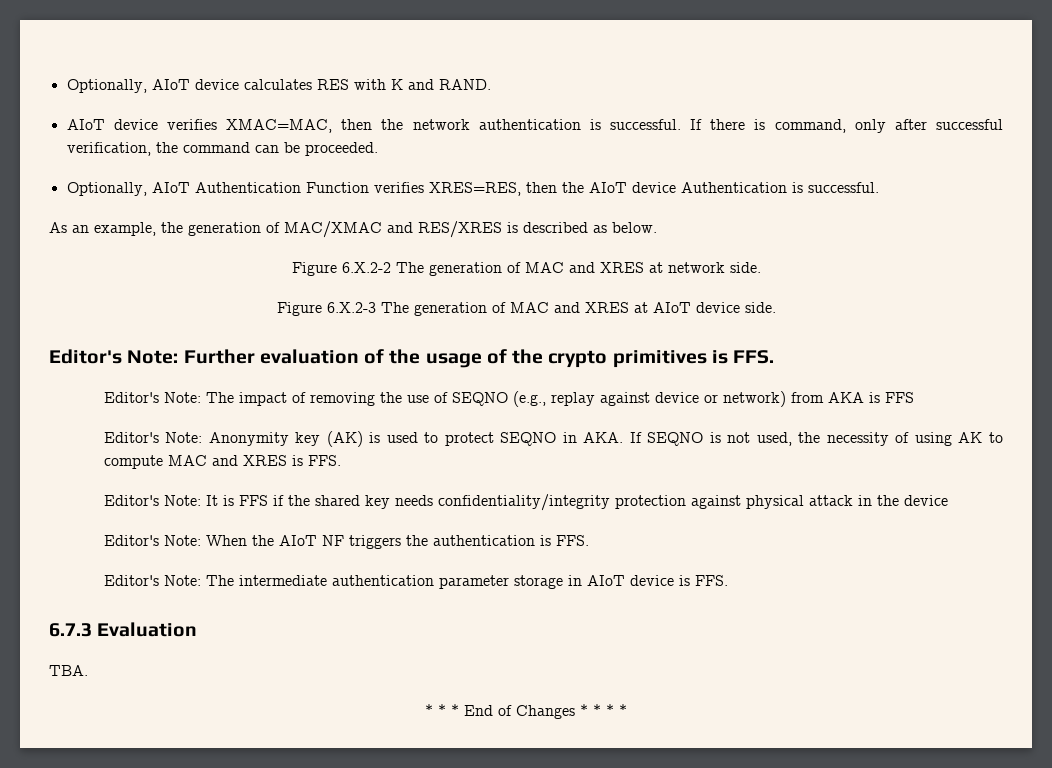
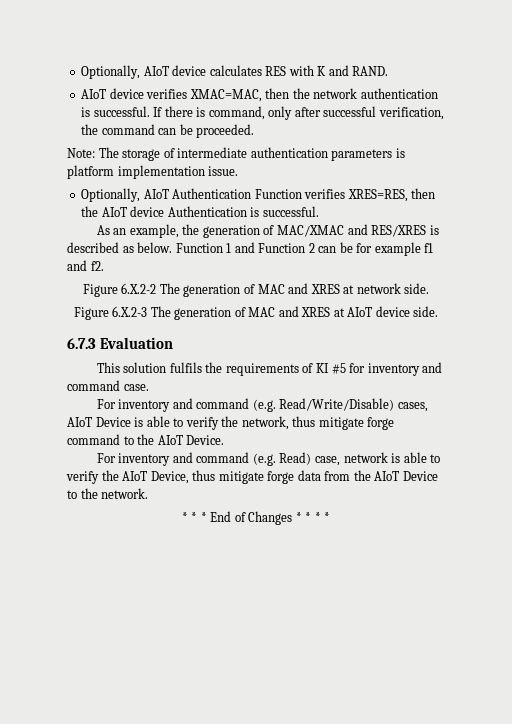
+ Note: The storage of intermediate authentication parameters is platform implementation issue.
+ Function 1 and Function 2 can be for example f1 and f2.
- Editor's Note: Further evaluation of the usage of the crypto primitives is FFS.
- Editor's Note: The impact of removing the use of SEQNO (e.g., replay against device or network) from AKA is FFS
- Editor's Note: Anonymity key (AK) is used to protect SEQNO in AKA. If SEQNO is not used, the necessity of using AK to compute MAC and XRES is FFS.
- Editor's Note: It is FFS if the shared key needs confidentiality/integrity protection against physical attack in the device
- Editor's Note: When the AIoT NF triggers the authentication is FFS.
- Editor's Note: The intermediate authentication parameter storage in AIoT device is FFS.
  6.7.3 Evaluation
- TBA.
+ This solution fulfils the requirements of KI #5 for inventory and command case.
+ For inventory and command (e.g. Read/Write/Disable) cases, AIoT Device is able to verify the network, thus mitigate forge command to the AIoT Device.
+ For inventory and command (e.g. Read) case, network is able to verify the AIoT Device, thus mitigate forge data from the AIoT Device to the network.

